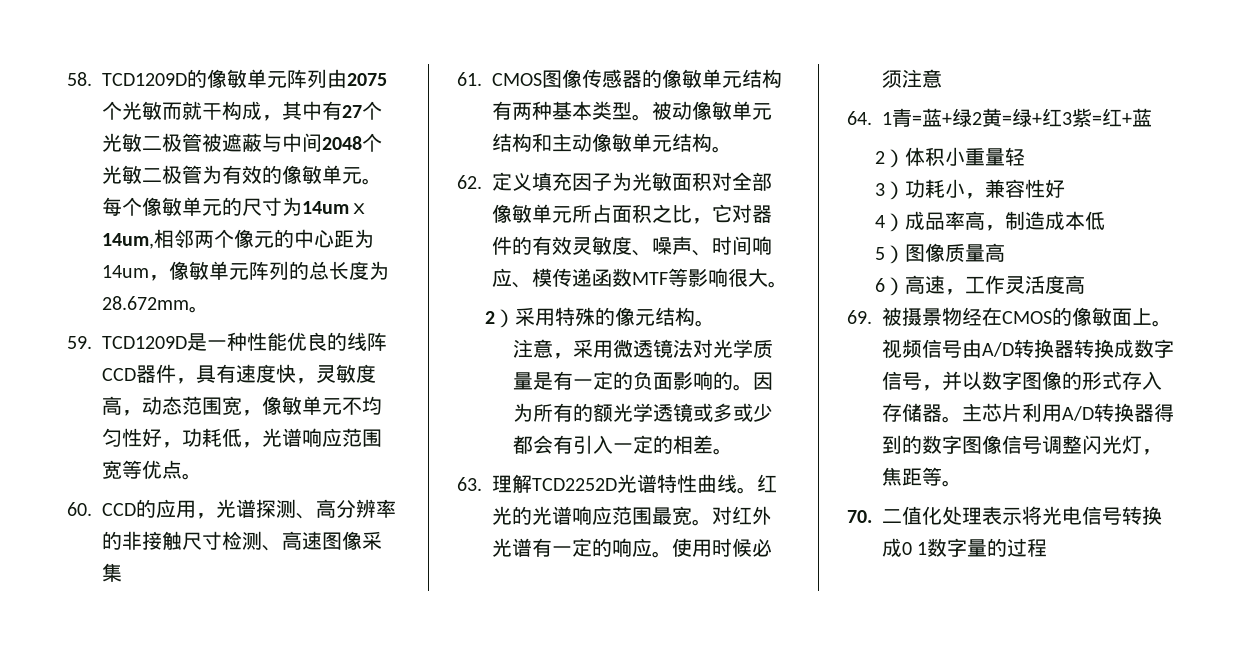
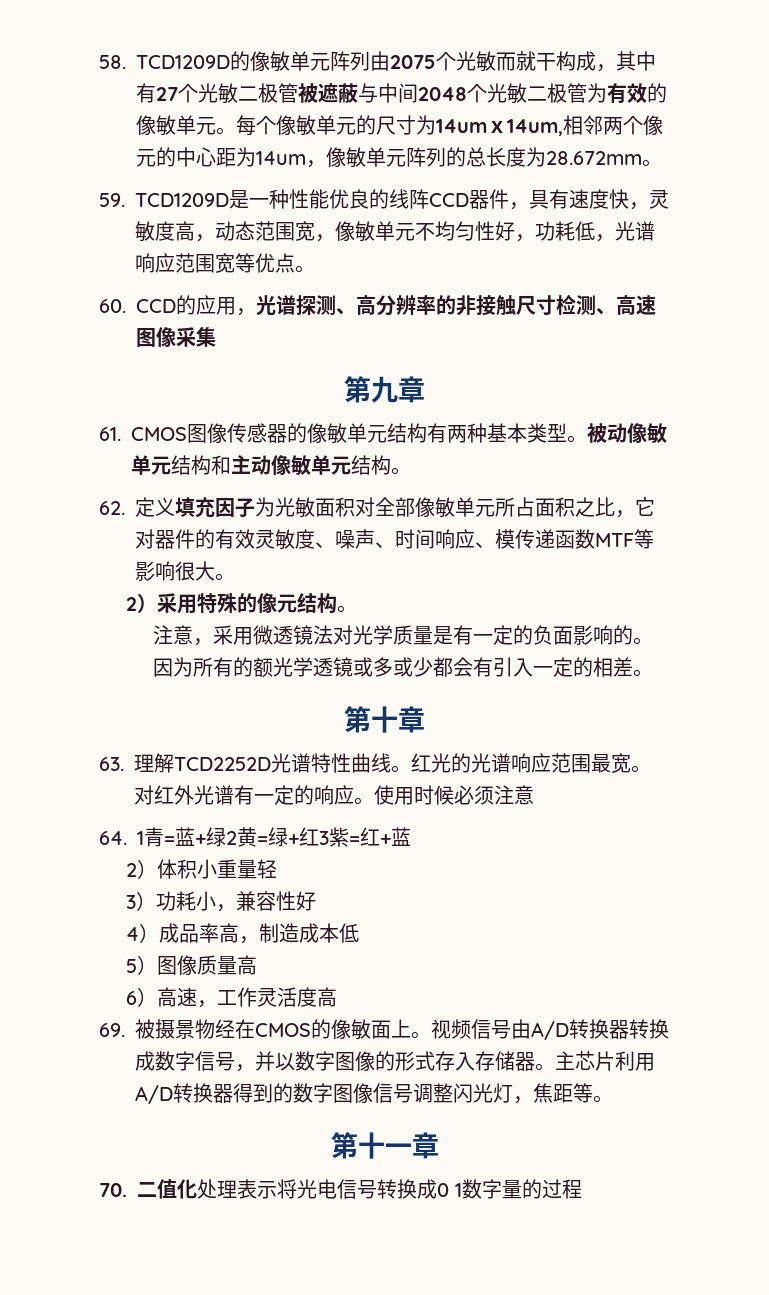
+ 第九章
+ 第十章
+ 第十一章

